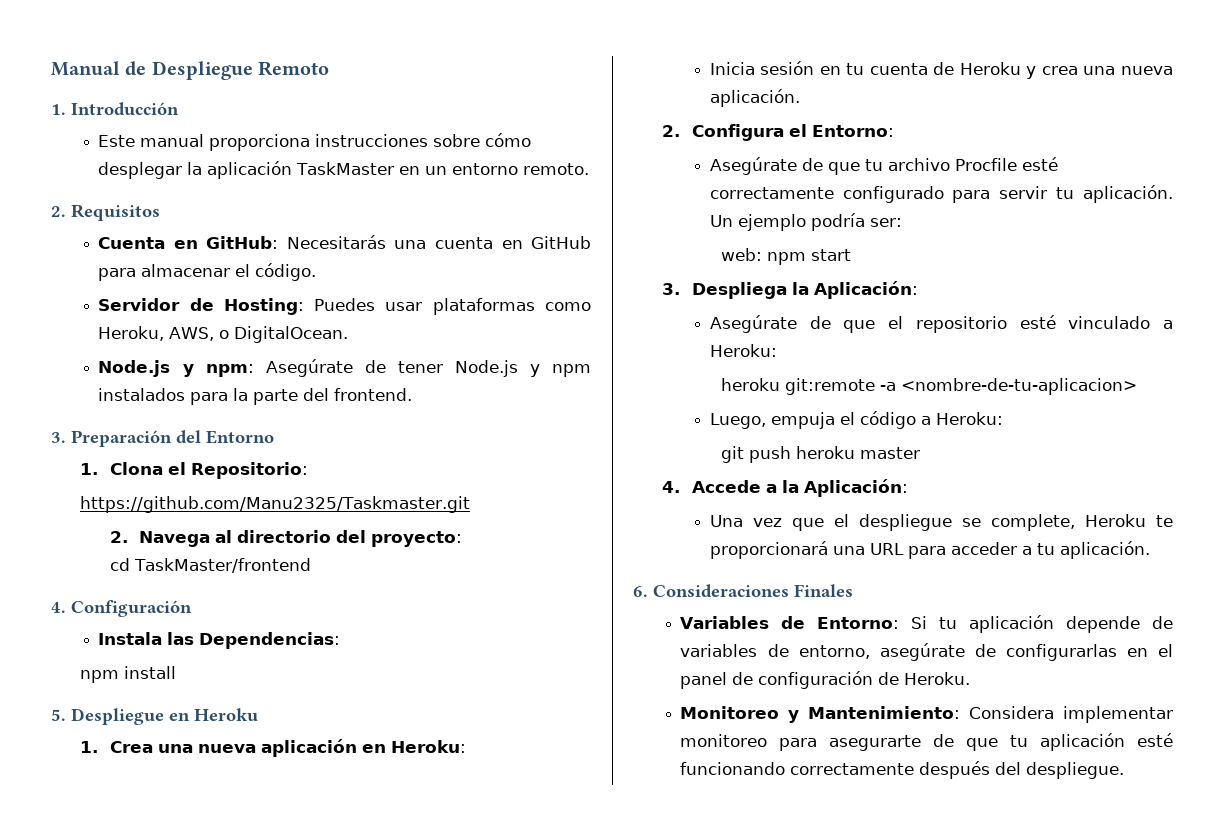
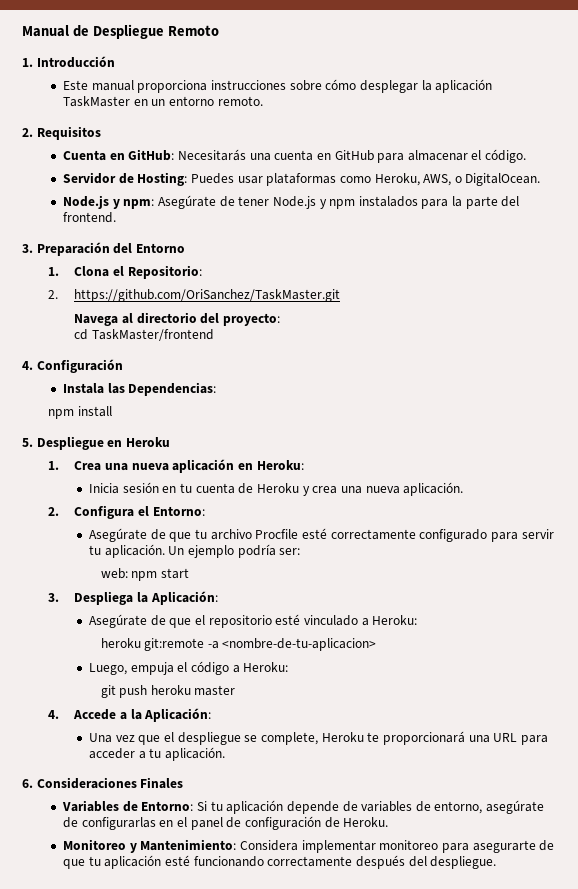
- https://github.com/Manu2325/Taskmaster.git
- 2. Navega al directorio del proyecto:
+ 2. https://github.com/OriSanchez/TaskMaster.git
+ Navega al directorio del proyecto:

